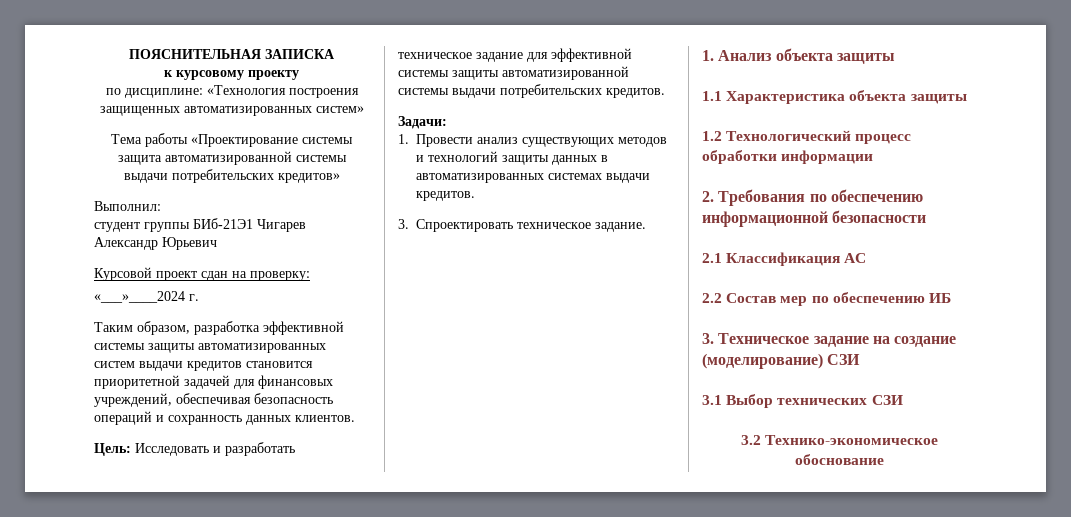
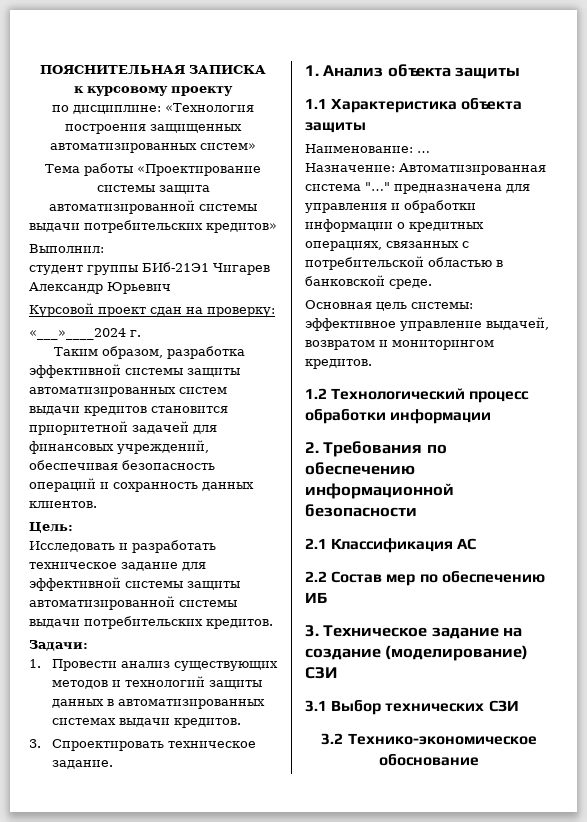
- Цель: Исследовать и разработать техническое задание для эффективной системы защиты автоматизированной системы выдачи потребительских кредитов.
+ Цель:
+ Исследовать и разработать техническое задание для эффективной системы защиты автоматизированной системы выдачи потребительских кредитов.
+ Наименование: …
+ Назначение: Автоматизированная система "…" предназначена для управления и обработки информации о кредитных операциях, связанных с потребительской областью в банковской среде.
+ Основная цель системы: эффективное управление выдачей, возвратом и мониторингом кредитов.

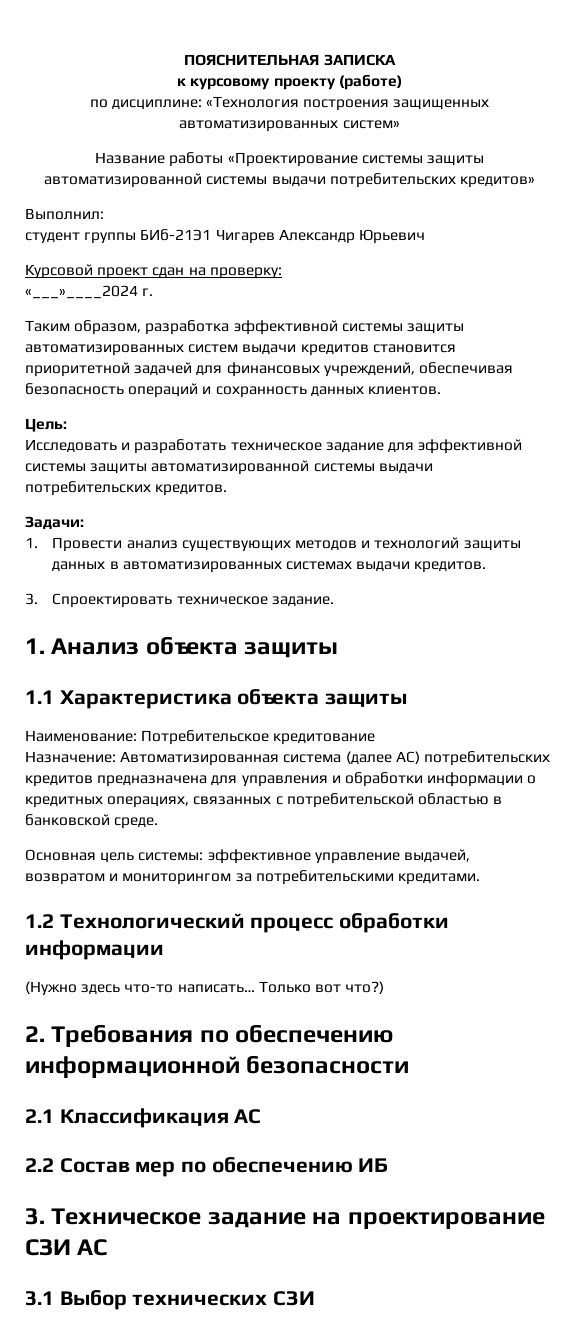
- к курсовому проекту
+ к курсовому проекту (работе)
- Тема работы «Проектирование системы защита автоматизированной системы выдачи потребительских кредитов»
+ Название работы «Проектирование системы защиты автоматизированной системы выдачи потребительских кредитов»
- Наименование: …
+ Наименование: Потребительское кредитование
- Назначение: Автоматизированная система "…" предназначена для управления и обработки информации о кредитных операциях, связанных с потребительской областью в банковской среде.
+ Назначение: Автоматизированная система (далее АС) потребительских кредитов предназначена для управления и обработки информации о кредитных операциях, связанных с потребительской областью в банковской среде.
- Основная цель системы: эффективное управление выдачей, возвратом и мониторингом кредитов.
+ Основная цель системы: эффективное управление выдачей, возвратом и мониторингом за потребительскими кредитами.
+ (Нужно здесь что-то написать… Только вот что?)
- 3. Техническое задание на создание (моделирование) СЗИ
+ 3. Техническое задание на проектирование СЗИ АС
- 3.2 Технико-экономическое обоснование

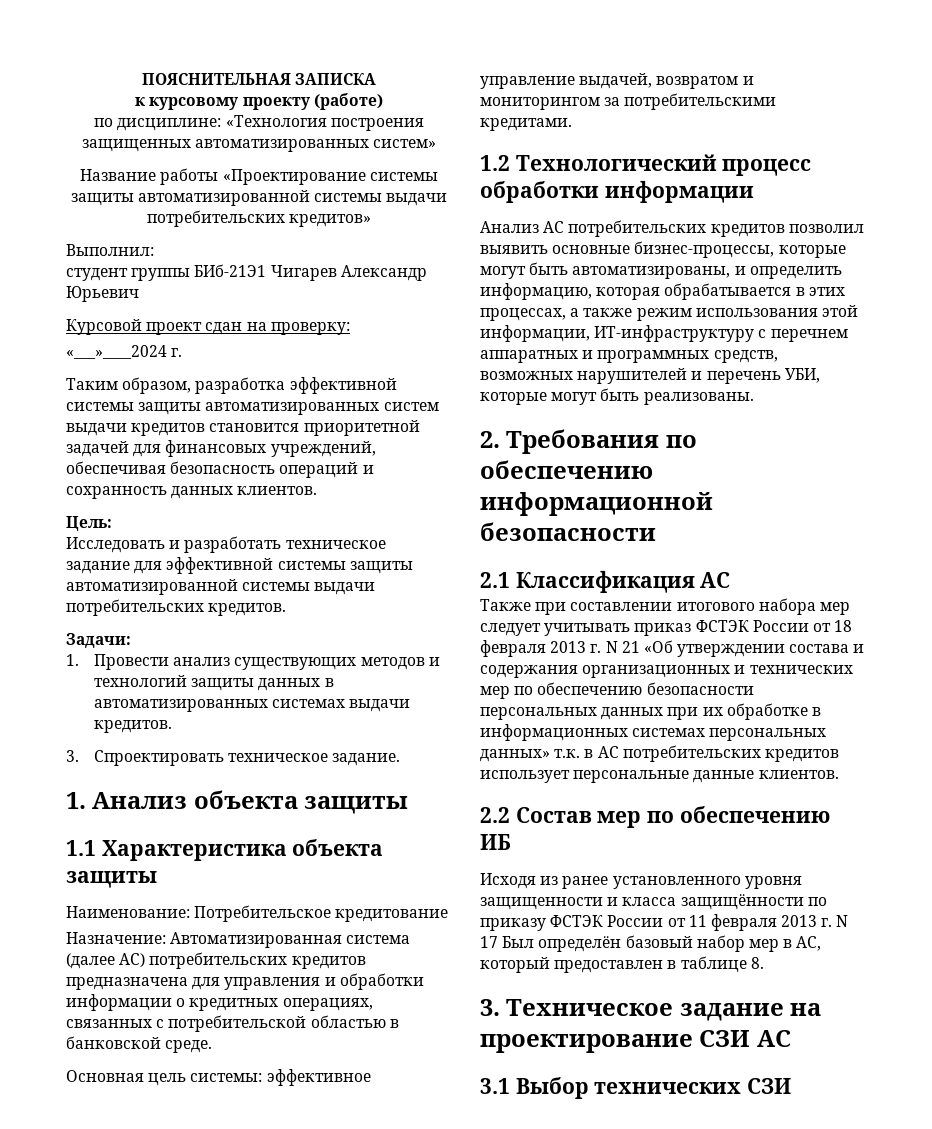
- (Нужно здесь что-то написать… Только вот что?)
+ Анализ АС потребительских кредитов позволил выявить основные бизнес-процессы, которые могут быть автоматизированы, и определить информацию, которая обрабатывается в этих процессах, а также режим использования этой информации, ИТ-инфраструктуру с перечнем аппаратных и программных средств, возможных нарушителей и перечень УБИ, которые могут быть реализованы.
+ Также при составлении итогового набора мер следует учитывать приказ ФСТЭК России от 18 февраля 2013 г. N 21 «Об утверждении состава и содержания организационных и технических мер по обеспечению безопасности персональных данных при их обработке в информационных системах персональных данных» т.к. в АС потребительских кредитов использует персональные данные клиентов.
+ Исходя из ранее установленного уровня защищенности и класса защищённости по приказу ФСТЭК России от 11 февраля 2013 г. N 17 Был определён базовый набор мер в АС, который предоставлен в таблице 8.

